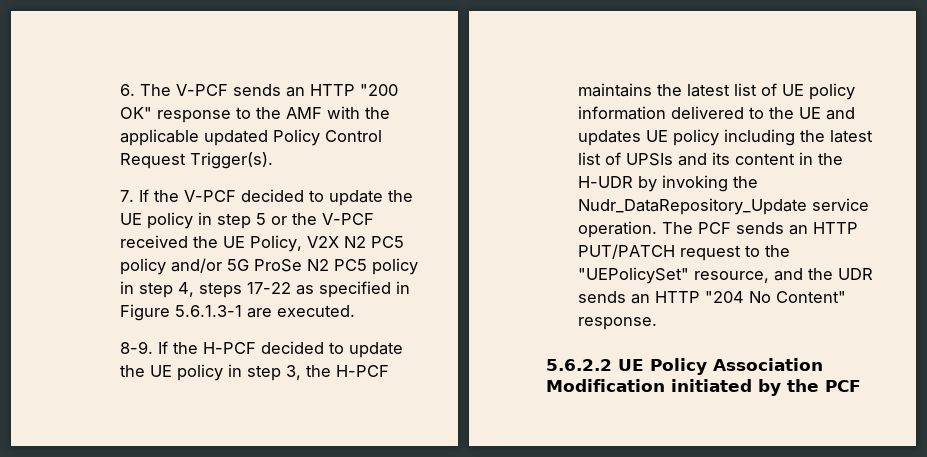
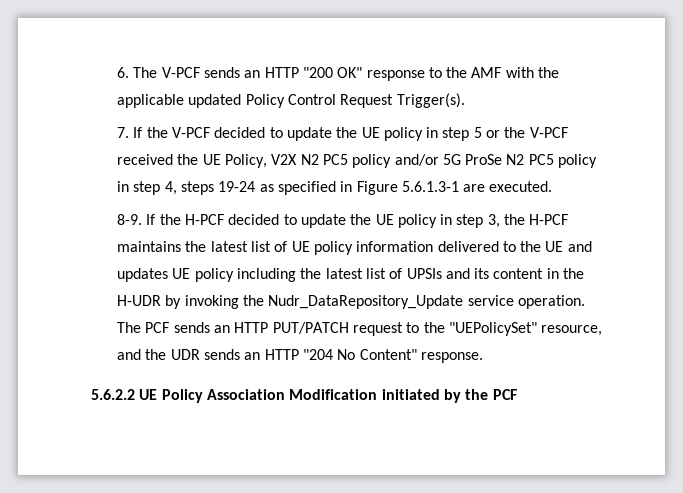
- 7. If the V-PCF decided to update the UE policy in step 5 or the V-PCF received the UE Policy, V2X N2 PC5 policy and/or 5G ProSe N2 PC5 policy in step 4, steps 17-22 as specified in Figure 5.6.1.3-1 are executed.
+ 7. If the V-PCF decided to update the UE policy in step 5 or the V-PCF received the UE Policy, V2X N2 PC5 policy and/or 5G ProSe N2 PC5 policy in step 4, steps 19-24 as specified in Figure 5.6.1.3-1 are executed.

